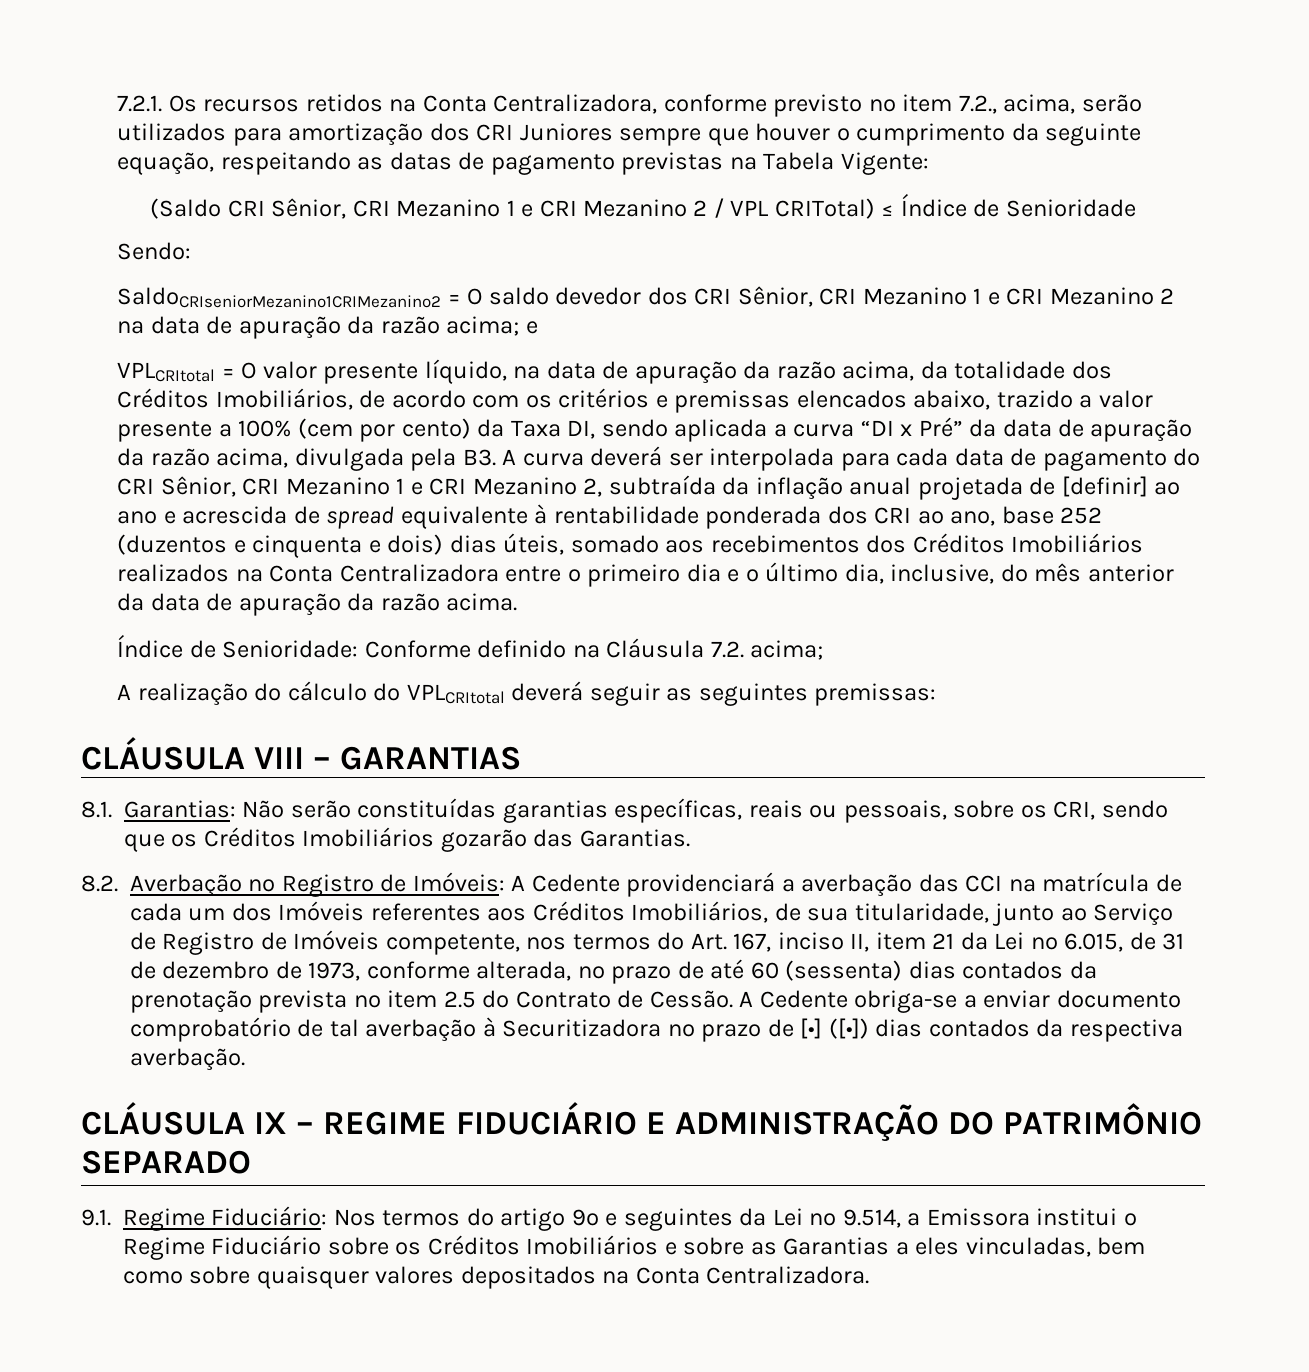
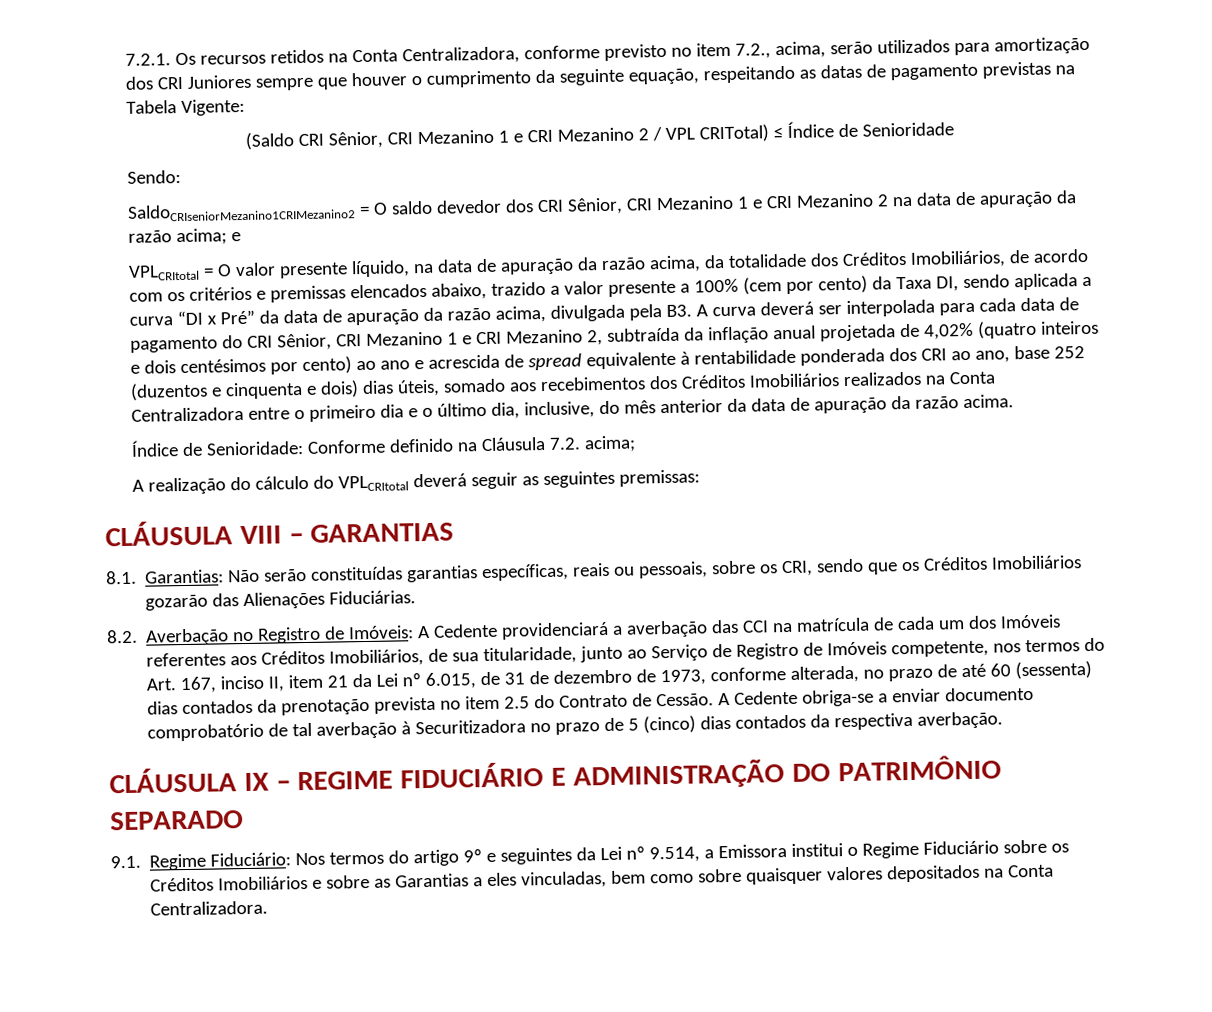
- VPLCRItotal = O valor presente líquido, na data de apuração da razão acima, da totalidade dos Créditos Imobiliários, de acordo com os critérios e premissas elencados abaixo, trazido a valor presente a 100% (cem por cento) da Taxa DI, sendo aplicada a curva “DI x Pré” da data de apuração da razão acima, divulgada pela B3. A curva deverá ser interpolada para cada data de pagamento do CRI Sênior, CRI Mezanino 1 e CRI Mezanino 2, subtraída da inflação anual projetada de [definir] ao ano e acrescida de spread equivalente à rentabilidade ponderada dos CRI ao ano, base 252 (duzentos e cinquenta e dois) dias úteis, somado aos recebimentos dos Créditos Imobiliários realizados na Conta Centralizadora entre o primeiro dia e o último dia, inclusive, do mês anterior da data de apuração da razão acima.
+ VPLCRItotal = O valor presente líquido, na data de apuração da razão acima, da totalidade dos Créditos Imobiliários, de acordo com os critérios e premissas elencados abaixo, trazido a valor presente a 100% (cem por cento) da Taxa DI, sendo aplicada a curva “DI x Pré” da data de apuração da razão acima, divulgada pela B3. A curva deverá ser interpolada para cada data de pagamento do CRI Sênior, CRI Mezanino 1 e CRI Mezanino 2, subtraída da inflação anual projetada de 4,02% (quatro inteiros e dois centésimos por cento) ao ano e acrescida de spread equivalente à rentabilidade ponderada dos CRI ao ano, base 252 (duzentos e cinquenta e dois) dias úteis, somado aos recebimentos dos Créditos Imobiliários realizados na Conta Centralizadora entre o primeiro dia e o último dia, inclusive, do mês anterior da data de apuração da razão acima.
- 8.1. Garantias: Não serão constituídas garantias específicas, reais ou pessoais, sobre os CRI, sendo que os Créditos Imobiliários gozarão das Garantias.
+ 8.1. Garantias: Não serão constituídas garantias específicas, reais ou pessoais, sobre os CRI, sendo que os Créditos Imobiliários gozarão das Alienações Fiduciárias.
- A Cedente obriga-se a enviar documento comprobatório de tal averbação à Securitizadora no prazo de [•] ([•]) dias contados da respectiva averbação.
+ A Cedente obriga-se a enviar documento comprobatório de tal averbação à Securitizadora no prazo de 5 (cinco) dias contados da respectiva averbação.

